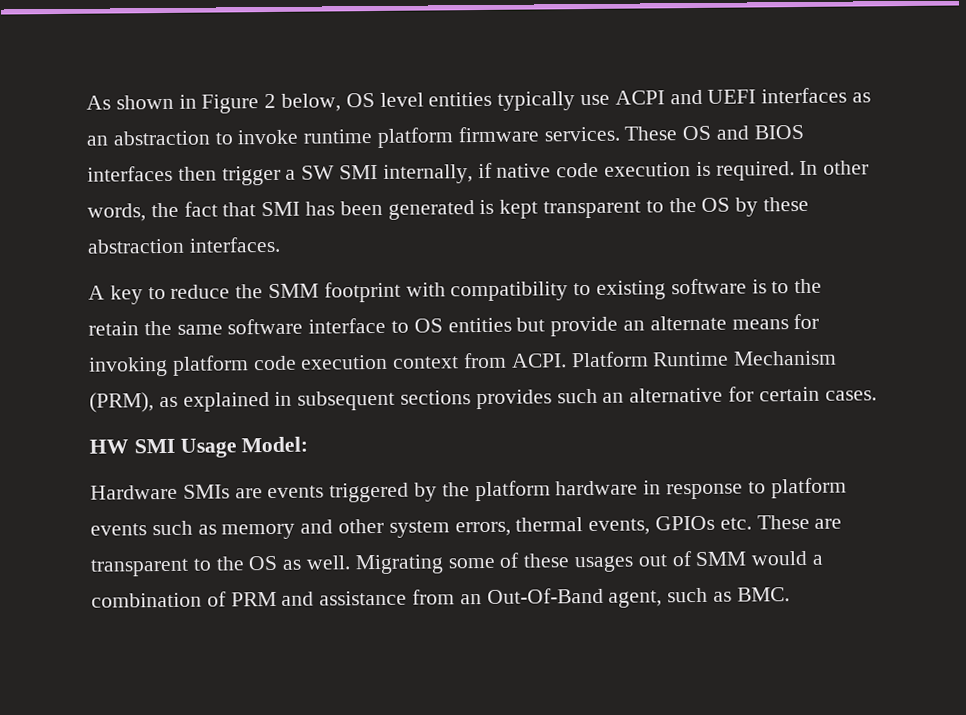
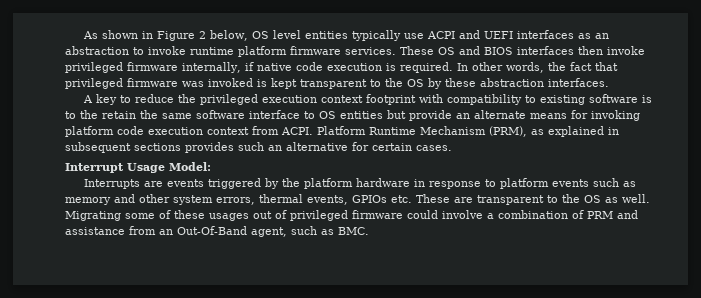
- These OS and BIOS interfaces then trigger a SW SMI internally, if native code execution is required.
+ These OS and BIOS interfaces then invoke privileged firmware internally, if native code execution is required.
- In other words, the fact that SMI has been generated is kept transparent to the OS by these abstraction interfaces.
+ In other words, the fact that privileged firmware was invoked is kept transparent to the OS by these abstraction interfaces.
- A key to reduce the SMM footprint with compatibility to existing software is to the retain the same software interface to OS entities but provide an alternate means for invoking platform code execution context from ACPI.
+ A key to reduce the privileged execution context footprint with compatibility to existing software is to the retain the same software interface to OS entities but provide an alternate means for invoking platform code execution context from ACPI.
- HW SMI Usage Model:
+ Interrupt Usage Model:
- Hardware SMIs are events triggered by the platform hardware in response to platform events such as memory and other system errors, thermal events, GPIOs etc. These are transparent to the OS as well.
+ Interrupts are events triggered by the platform hardware in response to platform events such as memory and other system errors, thermal events, GPIOs etc. These are transparent to the OS as well.
- Migrating some of these usages out of SMM would a combination of PRM and assistance from an Out-Of-Band agent, such as BMC.
+ Migrating some of these usages out of privileged firmware could involve a combination of PRM and assistance from an Out-Of-Band agent, such as BMC.

